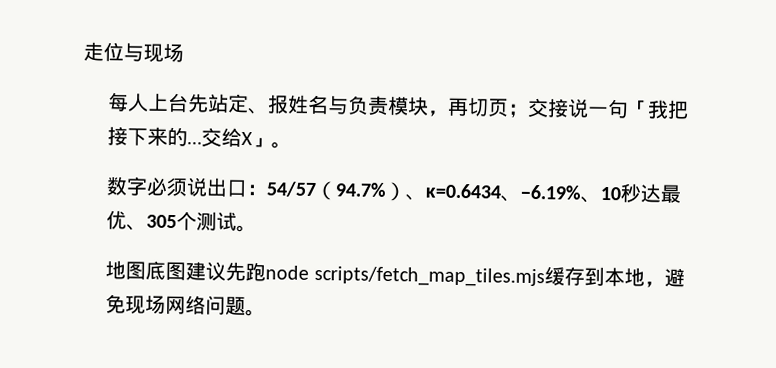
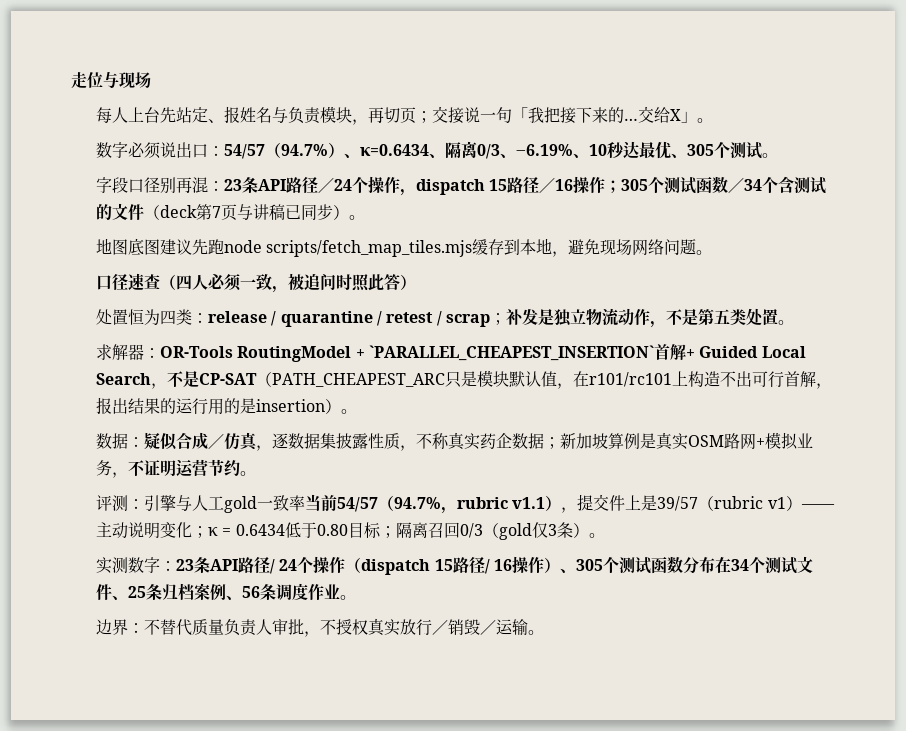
- 数字必须说出口：54/57（94.7%）、κ=0.6434、−6.19%、10秒达最优、305个测试。
+ 数字必须说出口：54/57（94.7%）、κ=0.6434、隔离0/3、−6.19%、10秒达最优、305个测试。
+ 字段口径别再混：23条API路径／24个操作，dispatch 15路径／16操作；305个测试函数／34个含测试的文件（deck第7页与讲稿已同步）。
+ 口径速查（四人必须一致，被追问时照此答）
+ 处置恒为四类：release / quarantine / retest / scrap；补发是独立物流动作，不是第五类处置。
+ 求解器：OR-Tools RoutingModel + `PARALLEL_CHEAPEST_INSERTION`首解+ Guided Local Search，不是CP-SAT（PATH_CHEAPEST_ARC只是模块默认值，在r101/rc101上构造不出可行首解，报出结果的运行用的是insertion）。
+ 数据：疑似合成／仿真，逐数据集披露性质，不称真实药企数据；新加坡算例是真实OSM路网+模拟业务，不证明运营节约。
+ 评测：引擎与人工gold一致率当前54/57（94.7%，rubric v1.1），提交件上是39/57（rubric v1）——主动说明变化；κ = 0.6434低于0.80目标；隔离召回0/3（gold仅3条）。
+ 实测数字：23条API路径/ 24个操作（dispatch 15路径/ 16操作）、305个测试函数分布在34个测试文件、25条归档案例、56条调度作业。
+ 边界：不替代质量负责人审批，不授权真实放行／销毁／运输。

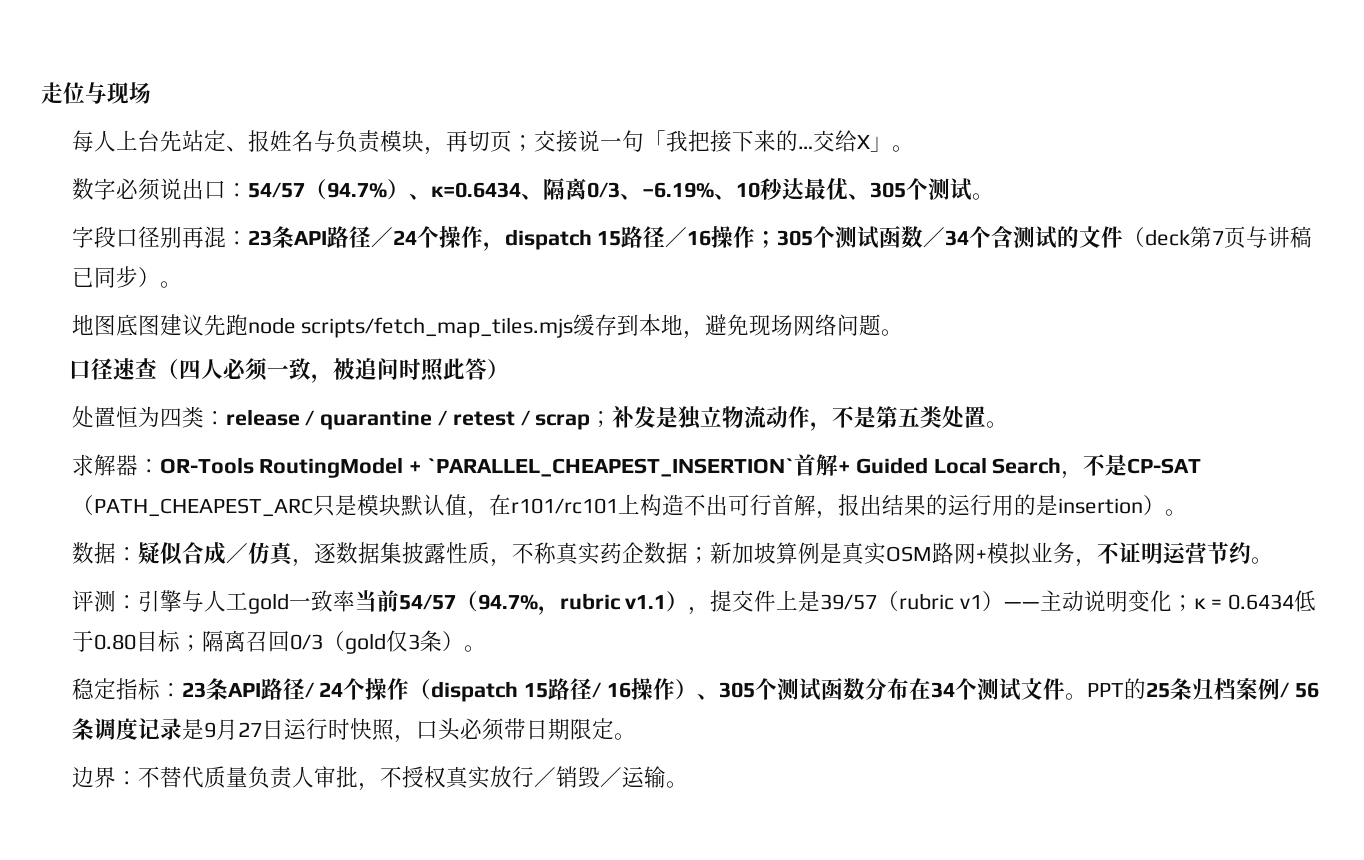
- 实测数字：23条API路径/ 24个操作（dispatch 15路径/ 16操作）、305个测试函数分布在34个测试文件、25条归档案例、56条调度作业。
+ 稳定指标：23条API路径/ 24个操作（dispatch 15路径/ 16操作）、305个测试函数分布在34个测试文件。PPT的25条归档案例/ 56条调度记录是9月27日运行时快照，口头必须带日期限定。

